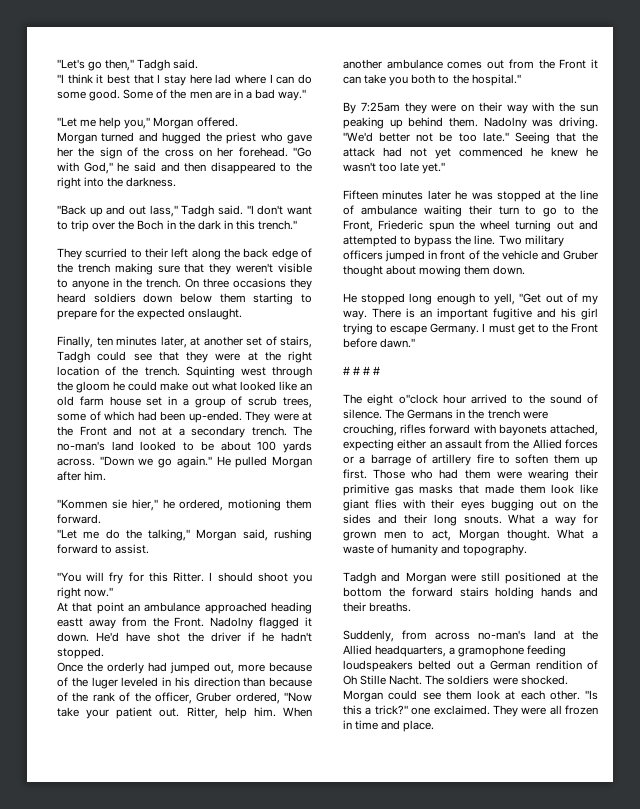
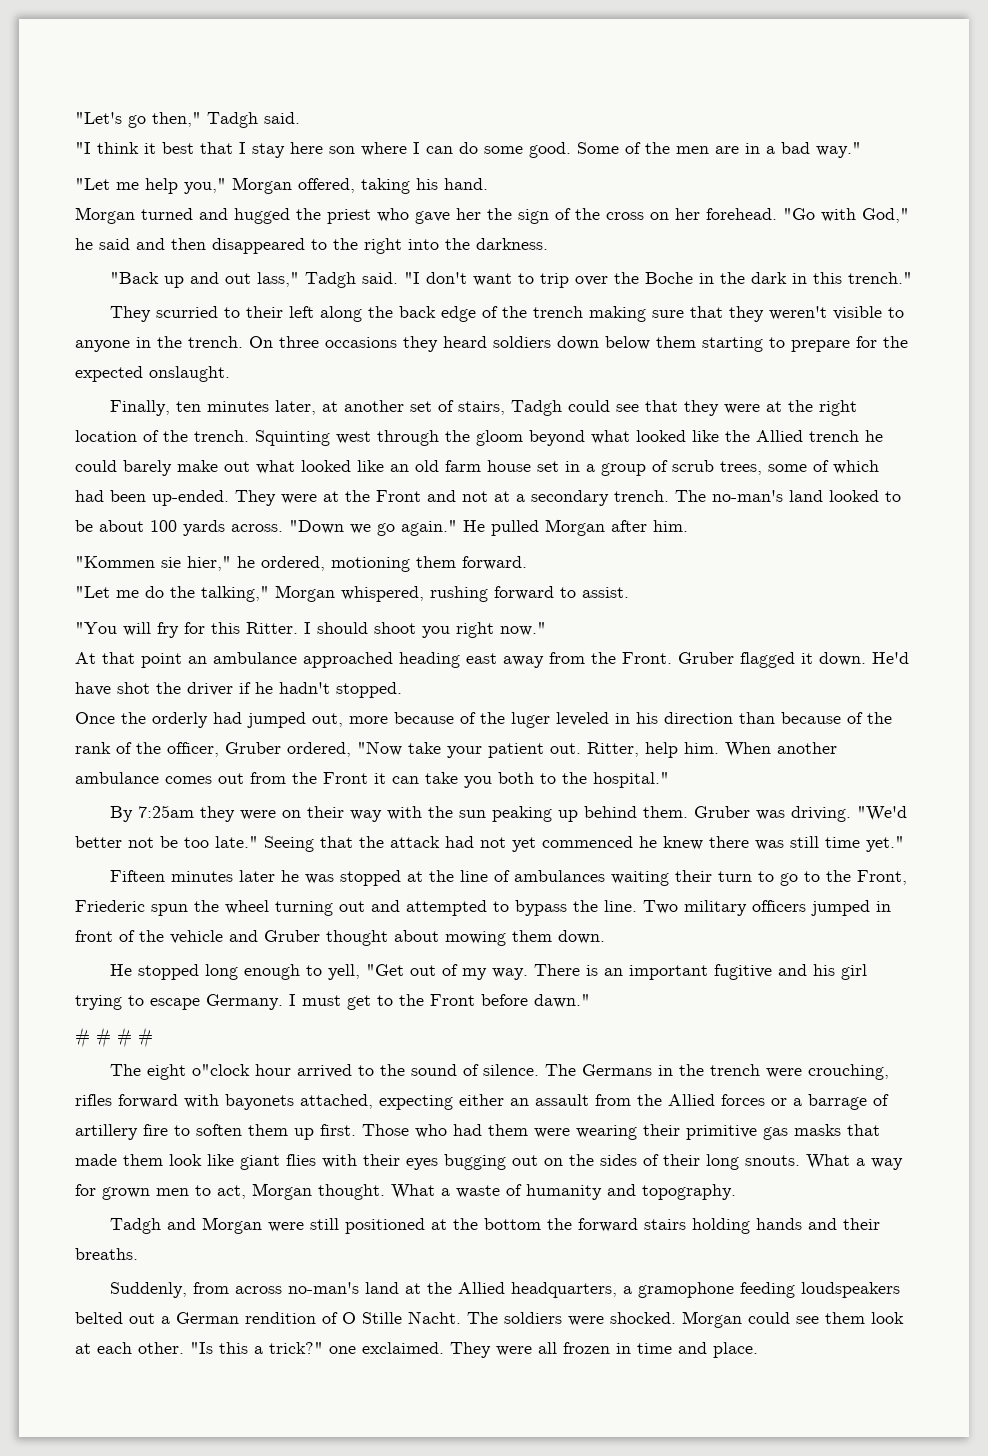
- "I think it best that I stay here lad where I can do some good.
+ "I think it best that I stay here son where I can do some good.
- "Let me help you," Morgan offered.
+ "Let me help you," Morgan offered, taking his hand.
- "I don't want to trip over the Boch in the dark in this trench."
+ "I don't want to trip over the Boche in the dark in this trench."
- Squinting west through the gloom he could make out what looked like an old farm house set in a group of scrub trees, some of which had been up-ended.
+ Squinting west through the gloom beyond what looked like the Allied trench he could barely make out what looked like an old farm house set in a group of scrub trees, some of which had been up-ended.
- "Let me do the talking," Morgan said, rushing forward to assist.
+ "Let me do the talking," Morgan whispered, rushing forward to assist.
- At that point an ambulance approached heading eastt away from the Front.
+ At that point an ambulance approached heading east away from the Front.
- Nadolny flagged it down.
+ Gruber flagged it down.
- Nadolny was driving.
+ Gruber was driving.
- Seeing that the attack had not yet commenced he knew he wasn't too late yet."
+ Seeing that the attack had not yet commenced he knew there was still time yet."
- Fifteen minutes later he was stopped at the line of ambulance waiting their turn to go to the Front, Friederic spun the wheel turning out and attempted to bypass the line.
+ Fifteen minutes later he was stopped at the line of ambulances waiting their turn to go to the Front, Friederic spun the wheel turning out and attempted to bypass the line.
- Those who had them were wearing their primitive gas masks that made them look like giant flies with their eyes bugging out on the sides and their long snouts.
+ Those who had them were wearing their primitive gas masks that made them look like giant flies with their eyes bugging out on the sides of their long snouts.
- Suddenly, from across no-man's land at the Allied headquarters, a gramophone feeding loudspeakers belted out a German rendition of Oh Stille Nacht.
+ Suddenly, from across no-man's land at the Allied headquarters, a gramophone feeding loudspeakers belted out a German rendition of O Stille Nacht.

